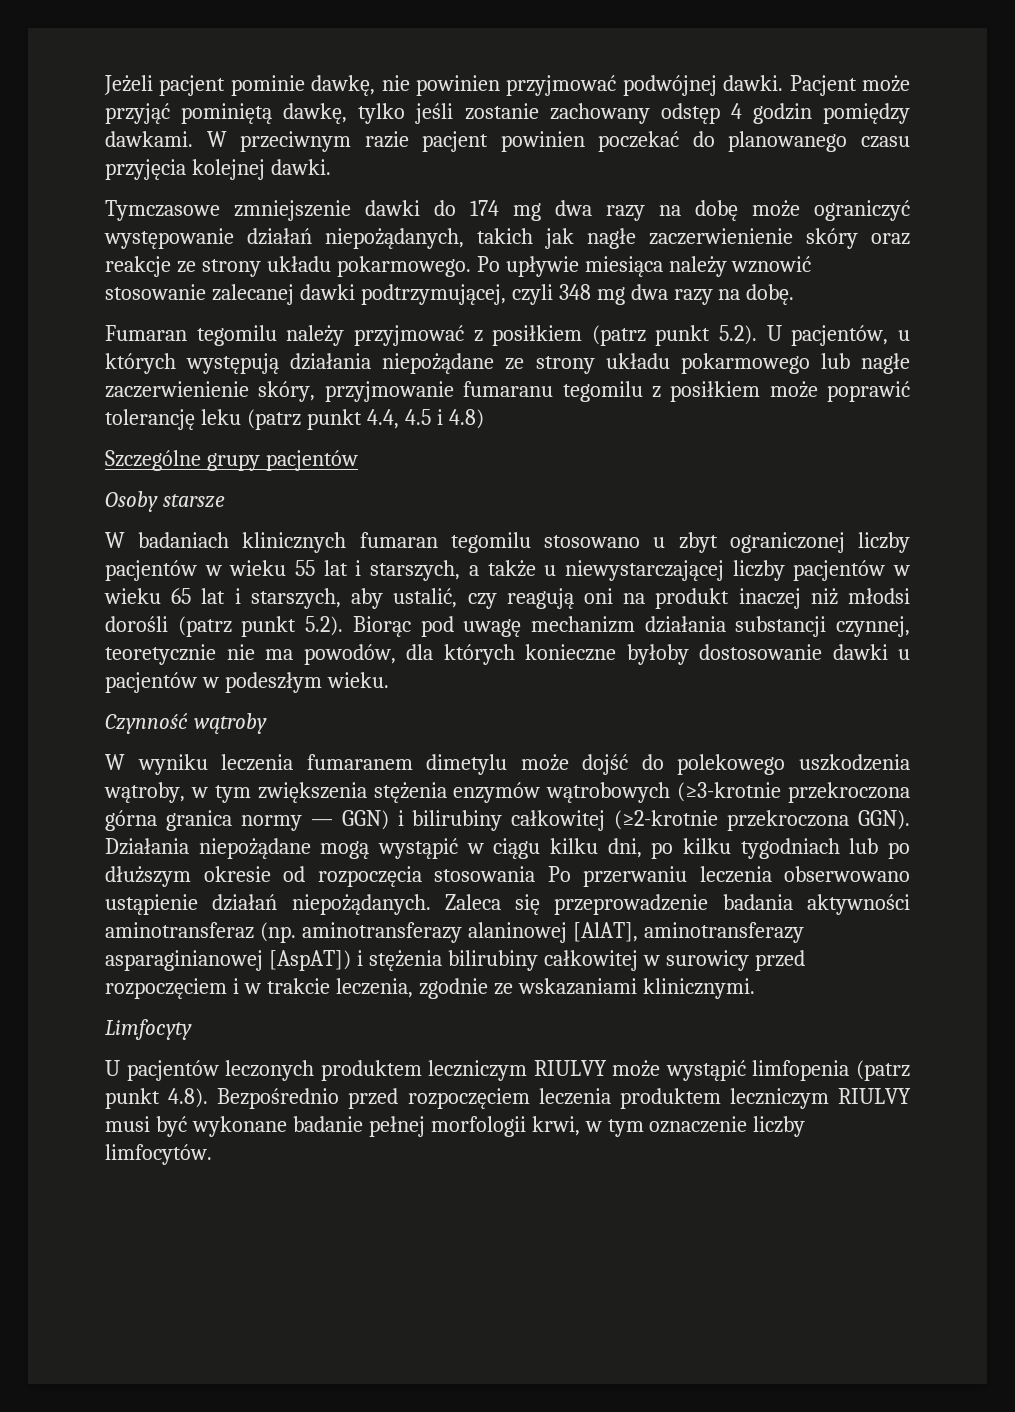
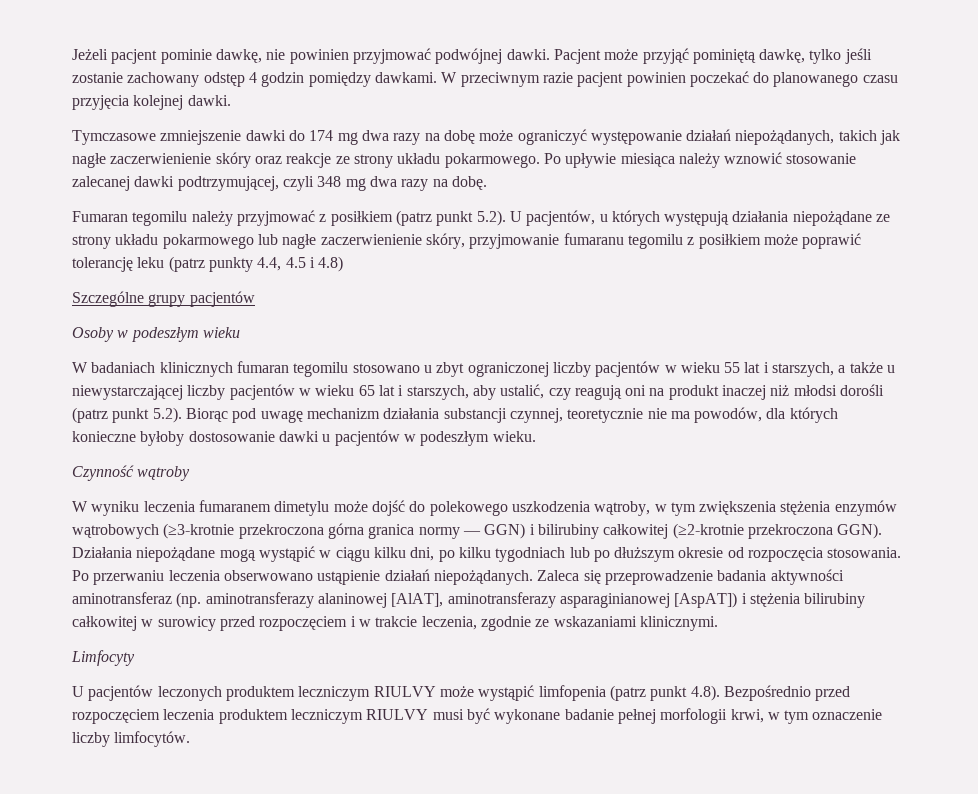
- Fumaran tegomilu należy przyjmować z posiłkiem (patrz punkt 5.2). U pacjentów, u których występują działania niepożądane ze strony układu pokarmowego lub nagłe zaczerwienienie skóry, przyjmowanie fumaranu tegomilu z posiłkiem może poprawić tolerancję leku (patrz punkt 4.4, 4.5 i 4.8)
+ Fumaran tegomilu należy przyjmować z posiłkiem (patrz punkt 5.2). U pacjentów, u których występują działania niepożądane ze strony układu pokarmowego lub nagłe zaczerwienienie skóry, przyjmowanie fumaranu tegomilu z posiłkiem może poprawić tolerancję leku (patrz punkty 4.4, 4.5 i 4.8)
- Osoby starsze
+ Osoby w podeszłym wieku
- Działania niepożądane mogą wystąpić w ciągu kilku dni, po kilku tygodniach lub po dłuższym okresie od rozpoczęcia stosowania Po przerwaniu leczenia obserwowano ustąpienie działań niepożądanych.
+ Działania niepożądane mogą wystąpić w ciągu kilku dni, po kilku tygodniach lub po dłuższym okresie od rozpoczęcia stosowania. Po przerwaniu leczenia obserwowano ustąpienie działań niepożądanych.

